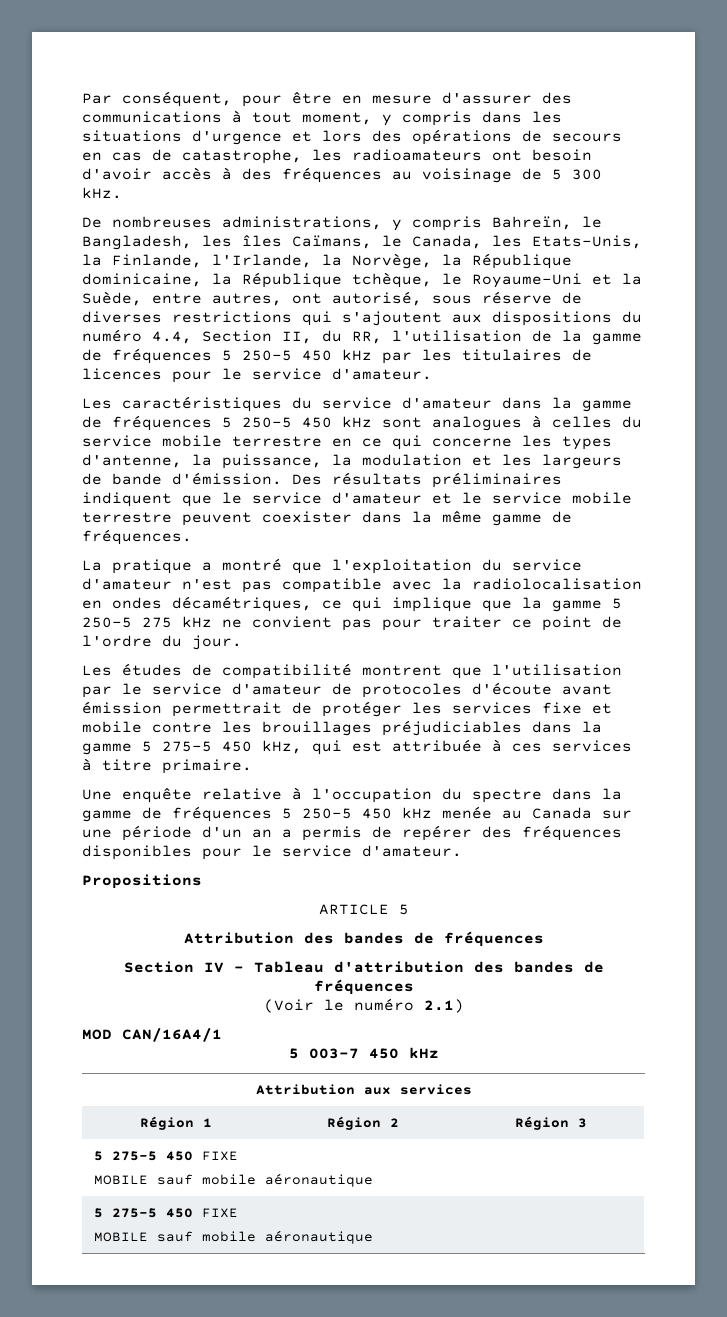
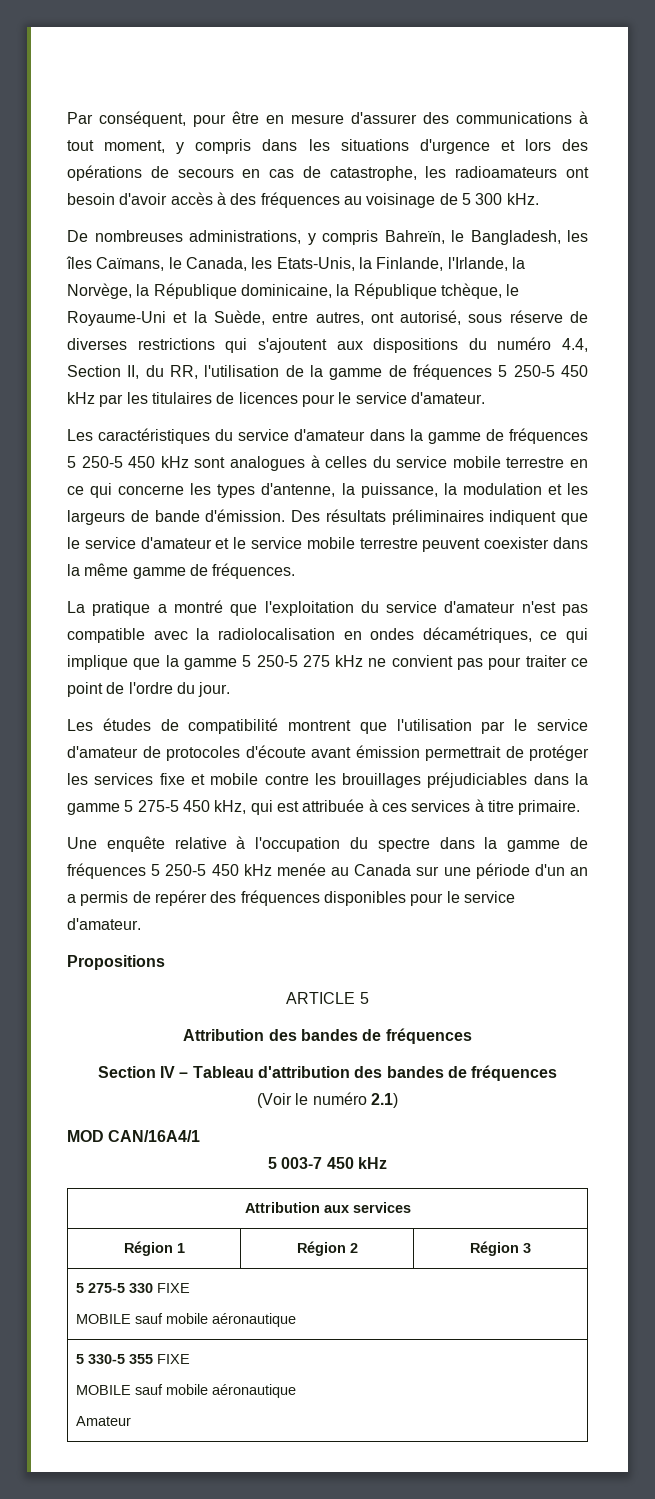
  Région 1 | Région 2 | Région 3
- 5 275-5 450 FIXE
+ 5 275-5 330 FIXE
  MOBILE sauf mobile aéronautique
- 5 275-5 450 FIXE
+ 5 330-5 355 FIXE
  MOBILE sauf mobile aéronautique
+ Amateur

